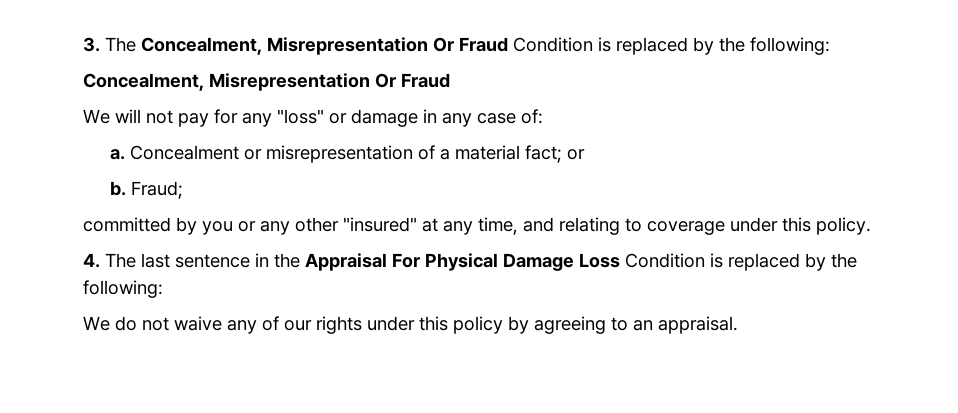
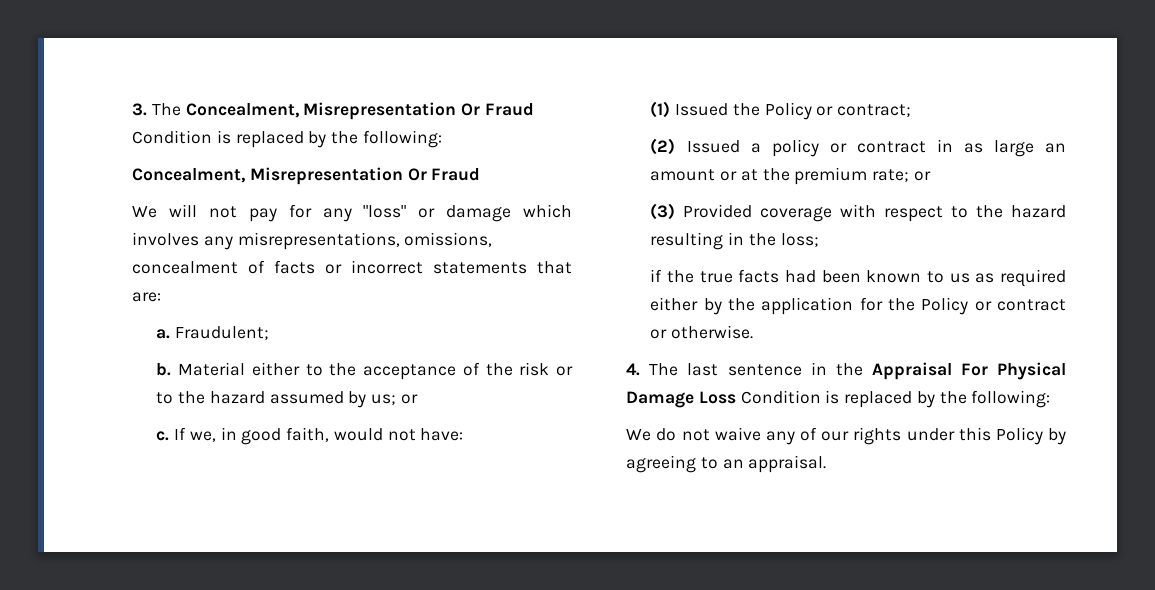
- We will not pay for any "loss" or damage in any case of:
- a. Concealment or misrepresentation of a material fact; or
- b. Fraud;
- committed by you or any other "insured" at any time, and relating to coverage under this policy.
+ We will not pay for any "loss" or damage which involves any misrepresentations, omissions, concealment of facts or incorrect statements that are:
+ a. Fraudulent;
+ b. Material either to the acceptance of the risk or to the hazard assumed by us; or
+ c. If we, in good faith, would not have:
+ (1) Issued the Policy or contract;
+ (2) Issued a policy or contract in as large an amount or at the premium rate; or
+ (3) Provided coverage with respect to the hazard resulting in the loss;
+ if the true facts had been known to us as required either by the application for the Policy or contract or otherwise.
- We do not waive any of our rights under this policy by agreeing to an appraisal.
+ We do not waive any of our rights under this Policy by agreeing to an appraisal.

